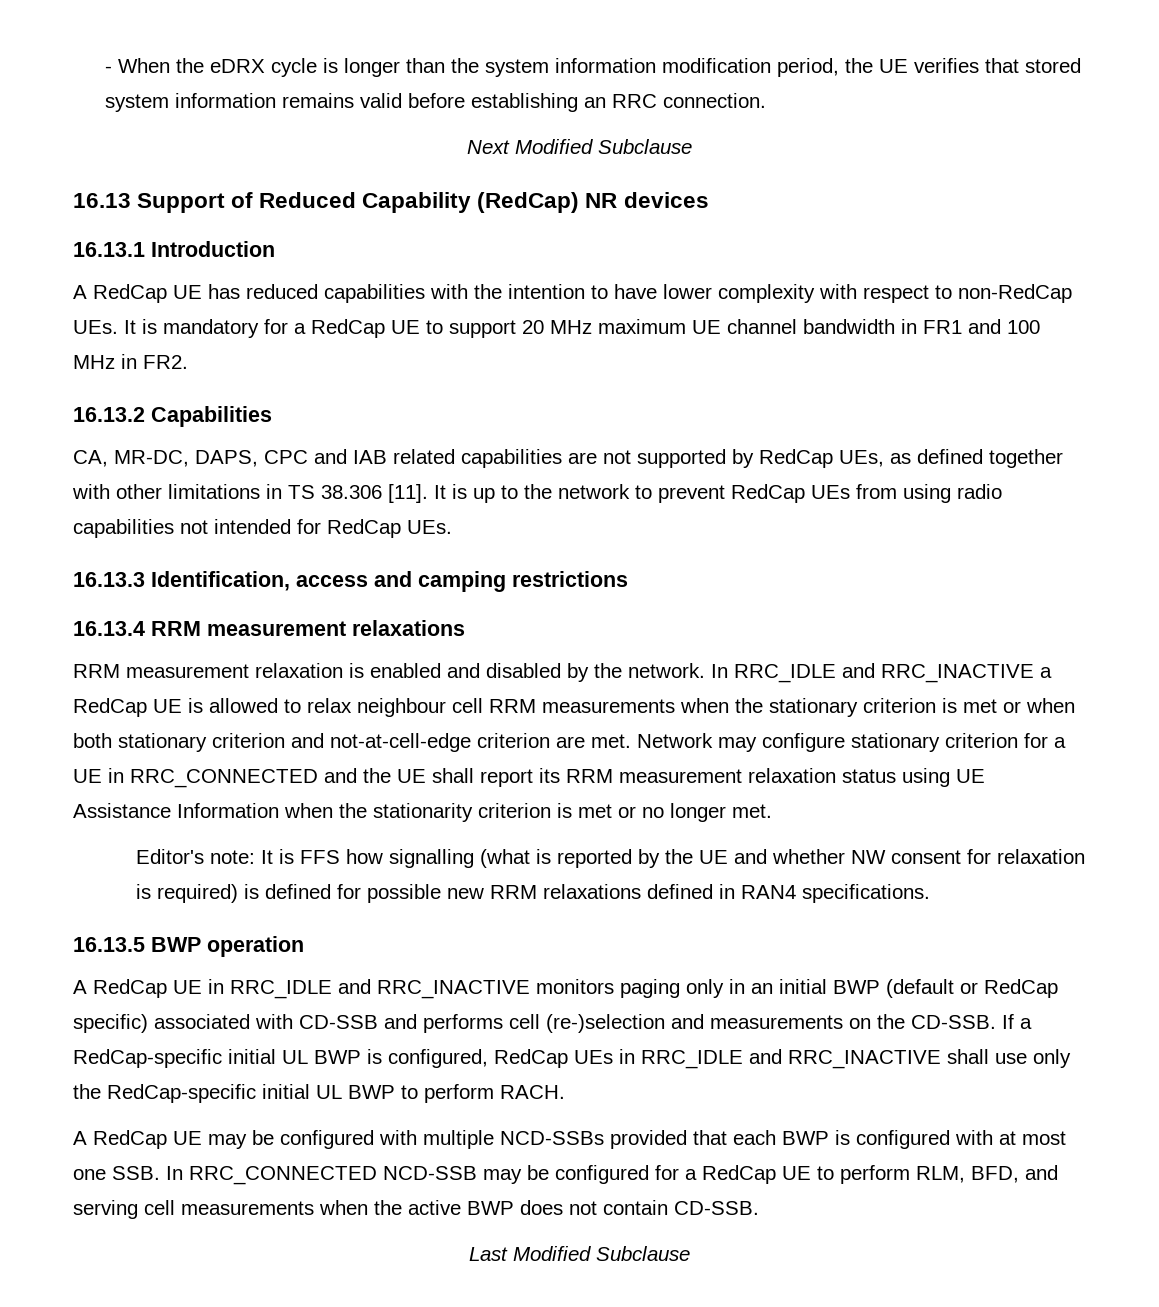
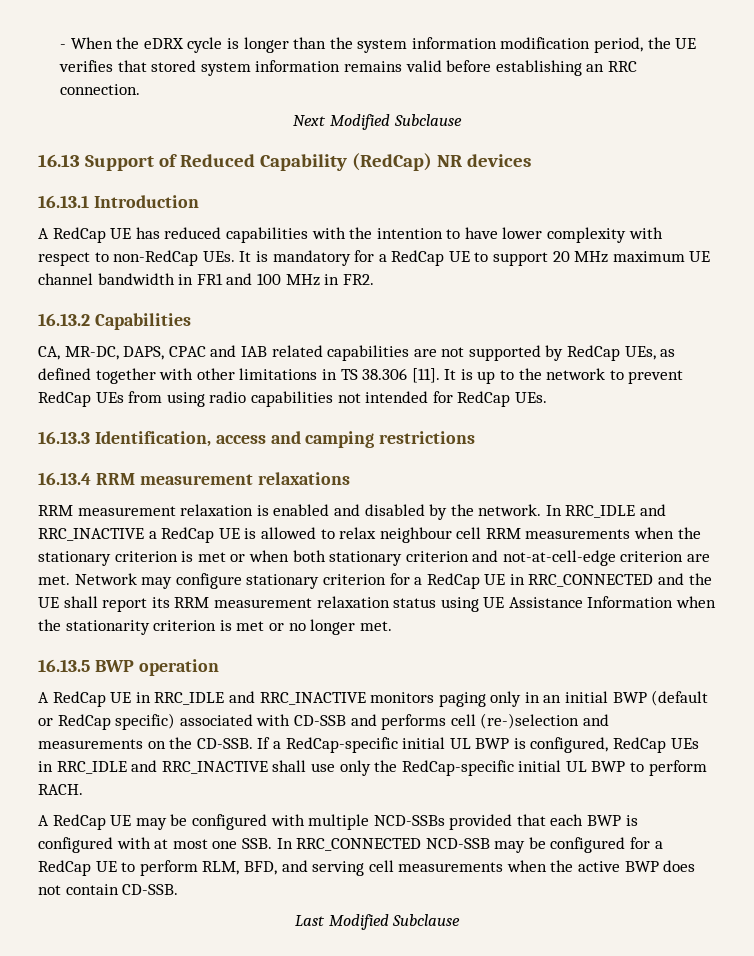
- CA, MR-DC, DAPS, CPC and IAB related capabilities are not supported by RedCap UEs, as defined together with other limitations in TS 38.306 [11].
+ CA, MR-DC, DAPS, CPAC and IAB related capabilities are not supported by RedCap UEs, as defined together with other limitations in TS 38.306 [11].
- Network may configure stationary criterion for a UE in RRC_CONNECTED and the UE shall report its RRM measurement relaxation status using UE Assistance Information when the stationarity criterion is met or no longer met.
+ Network may configure stationary criterion for a RedCap UE in RRC_CONNECTED and the UE shall report its RRM measurement relaxation status using UE Assistance Information when the stationarity criterion is met or no longer met.
- Editor's note: It is FFS how signalling (what is reported by the UE and whether NW consent for relaxation is required) is defined for possible new RRM relaxations defined in RAN4 specifications.

